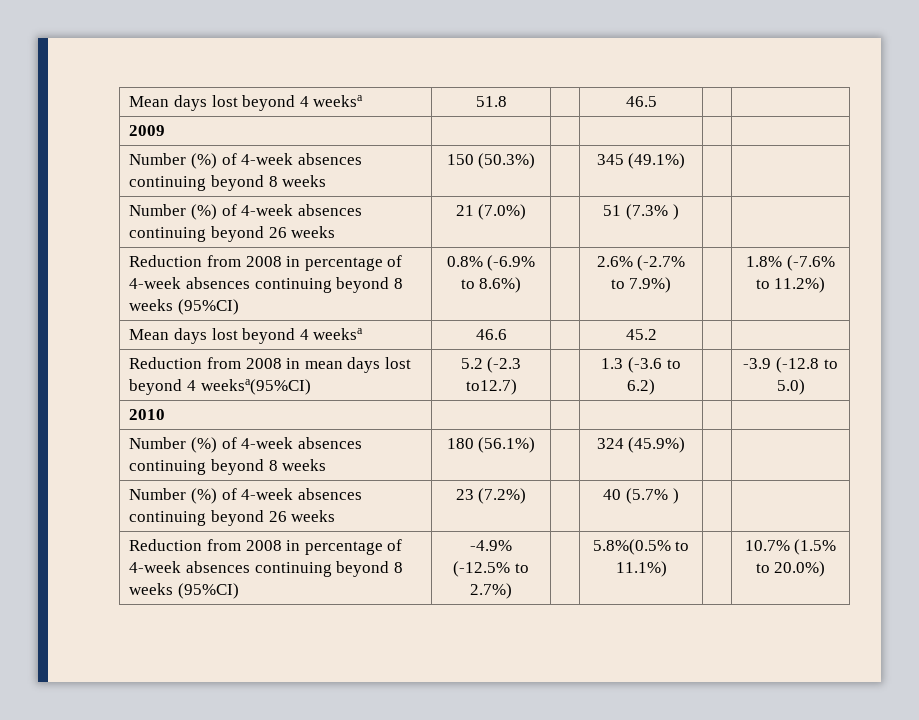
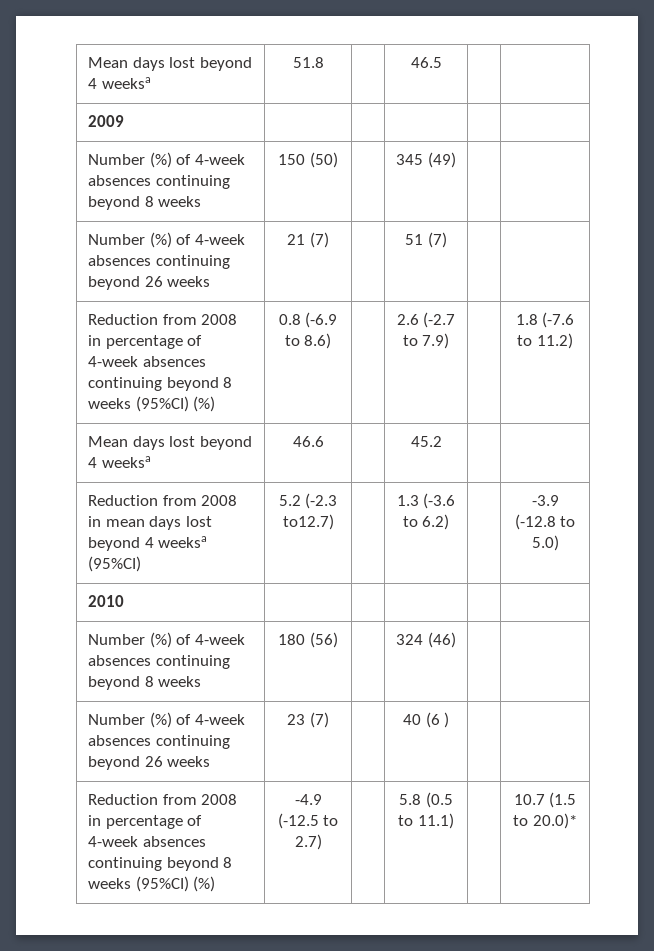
- Number (%) of 4-week absences continuing beyond 8 weeks | 150 (50.3%) | | 345 (49.1%) | |
+ Number (%) of 4-week absences continuing beyond 8 weeks | 150 (50) | | 345 (49) | |
- Number (%) of 4-week absences continuing beyond 26 weeks | 21 (7.0%) | | 51 (7.3% ) | |
+ Number (%) of 4-week absences continuing beyond 26 weeks | 21 (7) | | 51 (7) | |
- Reduction from 2008 in percentage of 4-week absences continuing beyond 8 weeks (95%CI) | 0.8% (-6.9% to 8.6%) | | 2.6% (-2.7% to 7.9%) | | 1.8% (-7.6% to 11.2%)
+ Reduction from 2008 in percentage of 4-week absences continuing beyond 8 weeks (95%CI) (%) | 0.8 (-6.9 to 8.6) | | 2.6 (-2.7 to 7.9) | | 1.8 (-7.6 to 11.2)
- Reduction from 2008 in mean days lost beyond 4 weeksa(95%CI) | 5.2 (-2.3 to12.7) | | 1.3 (-3.6 to 6.2) | | -3.9 (-12.8 to 5.0)
+ Reduction from 2008 in mean days lost beyond 4 weeksa (95%CI) | 5.2 (-2.3 to12.7) | | 1.3 (-3.6 to 6.2) | | -3.9 (-12.8 to 5.0)
- Number (%) of 4-week absences continuing beyond 8 weeks | 180 (56.1%) | | 324 (45.9%) | |
+ Number (%) of 4-week absences continuing beyond 8 weeks | 180 (56) | | 324 (46) | |
- Number (%) of 4-week absences continuing beyond 26 weeks | 23 (7.2%) | | 40 (5.7% ) | |
+ Number (%) of 4-week absences continuing beyond 26 weeks | 23 (7) | | 40 (6 ) | |
- Reduction from 2008 in percentage of 4-week absences continuing beyond 8 weeks (95%CI) | -4.9% (-12.5% to 2.7%) | | 5.8%(0.5% to 11.1%) | | 10.7% (1.5% to 20.0%)
+ Reduction from 2008 in percentage of 4-week absences continuing beyond 8 weeks (95%CI) (%) | -4.9 (-12.5 to 2.7) | | 5.8 (0.5 to 11.1) | | 10.7 (1.5 to 20.0)*

